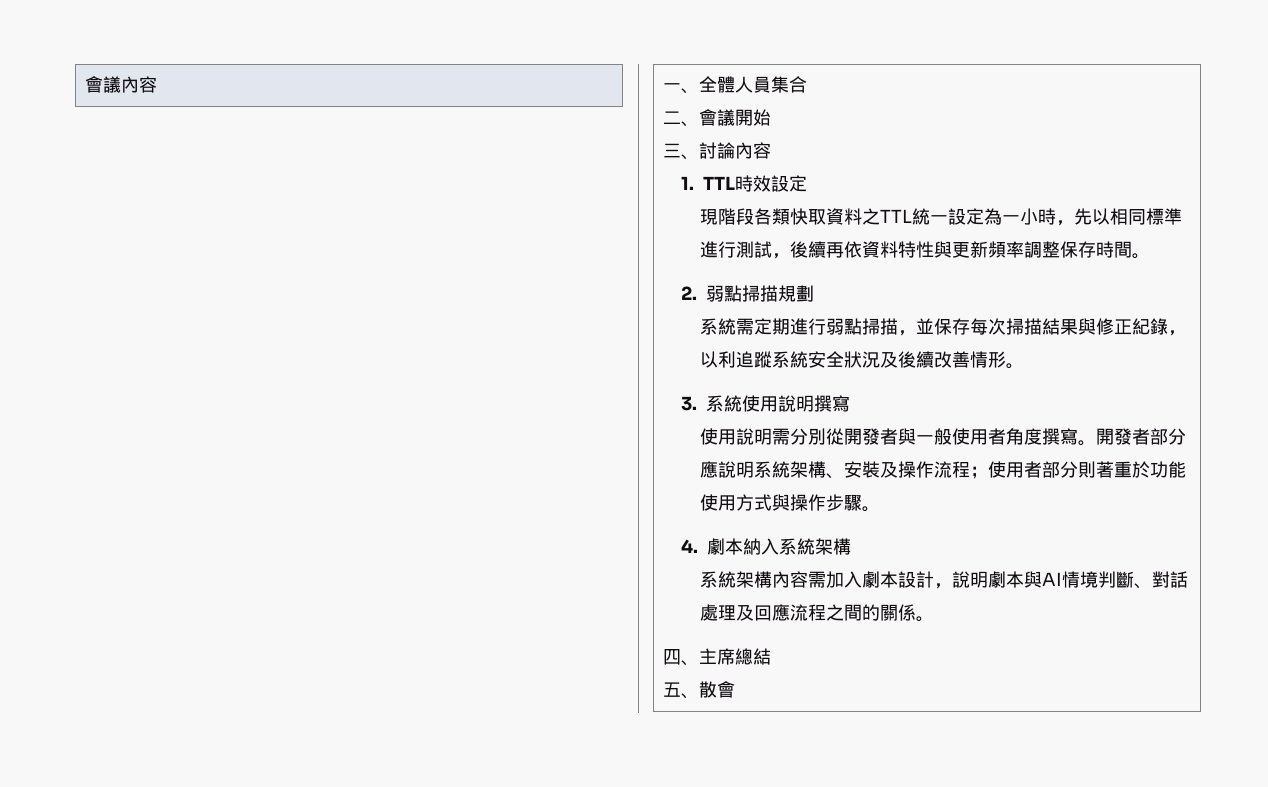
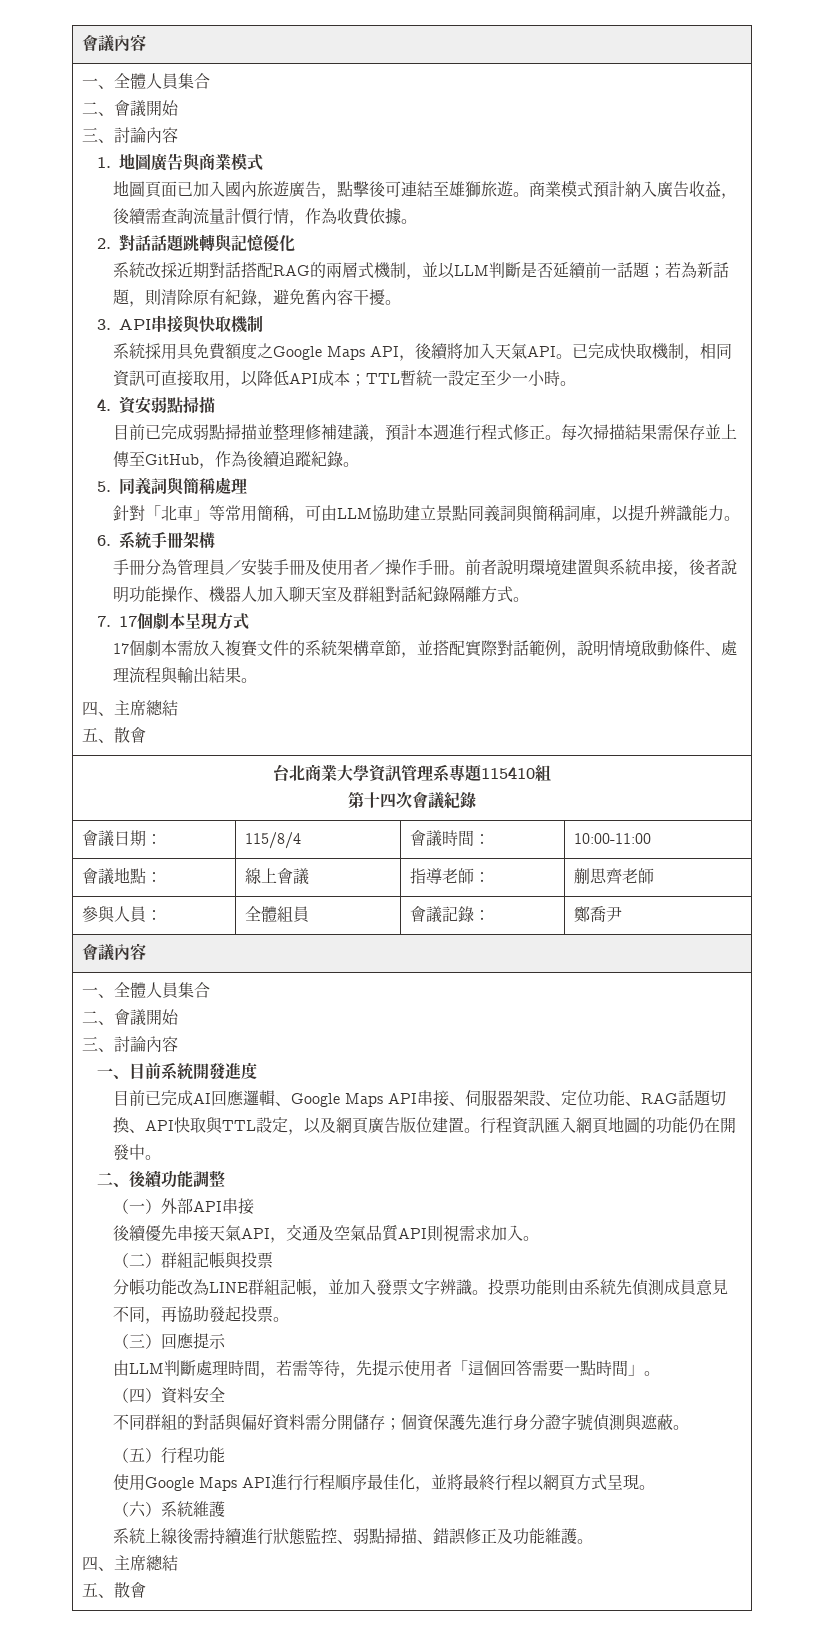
- 1. TTL時效設定
- 現階段各類快取資料之TTL統一設定為一小時，先以相同標準進行測試，後續再依資料特性與更新頻率調整保存時間。
- 2.弱點掃描規劃
- 系統需定期進行弱點掃描，並保存每次掃描結果與修正紀錄，以利追蹤系統安全狀況及後續改善情形。
- 3.系統使用說明撰寫
- 使用說明需分別從開發者與一般使用者角度撰寫。開發者部分應說明系統架構、安裝及操作流程；使用者部分則著重於功能使用方式與操作步驟。
- 4.劇本納入系統架構
- 系統架構內容需加入劇本設計，說明劇本與AI情境判斷、對話處理及回應流程之間的關係。
+ 1.地圖廣告與商業模式
+ 地圖頁面已加入國內旅遊廣告，點擊後可連結至雄獅旅遊。商業模式預計納入廣告收益，後續需查詢流量計價行情，作為收費依據。
+ 2.對話話題跳轉與記憶優化
+ 系統改採近期對話搭配RAG的兩層式機制，並以LLM判斷是否延續前一話題；若為新話題，則清除原有紀錄，避免舊內容干擾。
+ 3. API串接與快取機制
+ 系統採用具免費額度之Google Maps API，後續將加入天氣API。已完成快取機制，相同資訊可直接取用，以降低API成本；TTL暫統一設定至少一小時。
+ 4.資安弱點掃描
+ 目前已完成弱點掃描並整理修補建議，預計本週進行程式修正。每次掃描結果需保存並上傳至GitHub，作為後續追蹤紀錄。
+ 5.同義詞與簡稱處理
+ 針對「北車」等常用簡稱，可由LLM協助建立景點同義詞與簡稱詞庫，以提升辨識能力。
+ 6.系統手冊架構
+ 手冊分為管理員／安裝手冊及使用者／操作手冊。前者說明環境建置與系統串接，後者說明功能操作、機器人加入聊天室及群組對話紀錄隔離方式。
+ 7. 17個劇本呈現方式
+ 17個劇本需放入複賽文件的系統架構章節，並搭配實際對話範例，說明情境啟動條件、處理流程與輸出結果。
+ 四、主席總結
+ 五、散會
+ 台北商業大學資訊管理系專題115410組
+ 第十四次會議紀錄
+ 會議日期： | 115/8/4 | 會議時間： | 10:00-11:00
+ 會議地點： | 線上會議 | 指導老師： | 蒯思齊老師
+ 參與人員： | 全體組員 | 會議記錄： | 鄭喬尹
+ 會議內容
+ 一、全體人員集合
+ 二、會議開始
+ 三、討論內容
+ 一、目前系統開發進度
+ 目前已完成AI回應邏輯、Google Maps API串接、伺服器架設、定位功能、RAG話題切換、API快取與TTL設定，以及網頁廣告版位建置。行程資訊匯入網頁地圖的功能仍在開發中。
+ 二、後續功能調整
+ （一）外部API串接
+ 後續優先串接天氣API，交通及空氣品質API則視需求加入。
+ （二）群組記帳與投票
+ 分帳功能改為LINE群組記帳，並加入發票文字辨識。投票功能則由系統先偵測成員意見不同，再協助發起投票。
+ （三）回應提示
+ 由LLM判斷處理時間，若需等待，先提示使用者「這個回答需要一點時間」。
+ （四）資料安全
+ 不同群組的對話與偏好資料需分開儲存；個資保護先進行身分證字號偵測與遮蔽。
+ （五）行程功能
+ 使用Google Maps API進行行程順序最佳化，並將最終行程以網頁方式呈現。
+ （六）系統維護
+ 系統上線後需持續進行狀態監控、弱點掃描、錯誤修正及功能維護。

